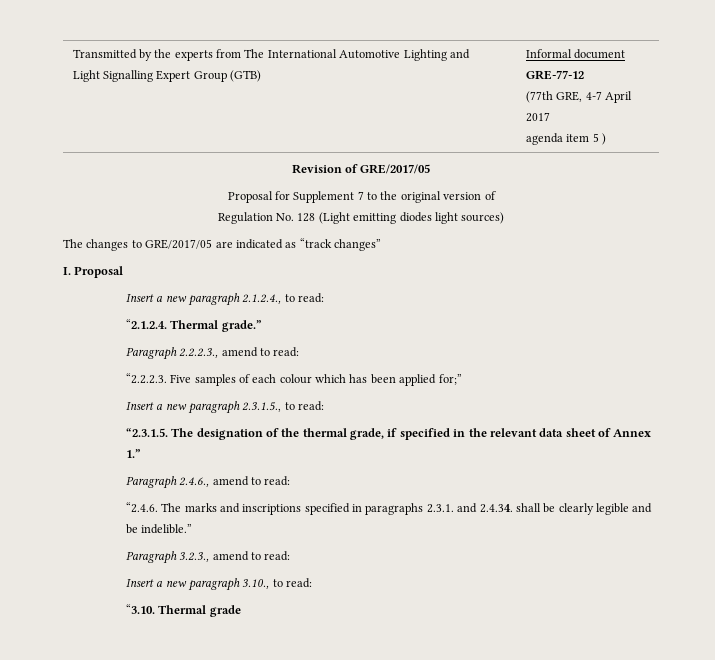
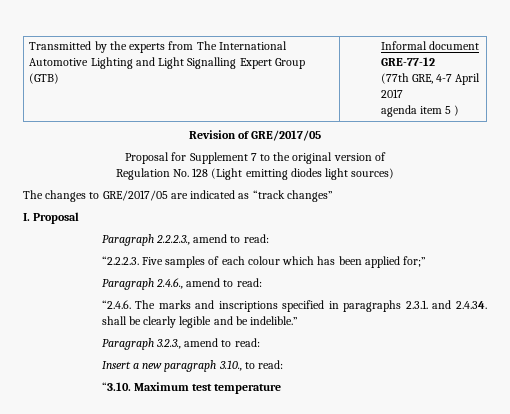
- Insert a new paragraph 2.1.2.4., to read:
- “2.1.2.4. Thermal grade.”
- Insert a new paragraph 2.3.1.5., to read:
- “2.3.1.5. The designation of the thermal grade, if specified in the relevant data sheet of Annex 1.”
- “3.10. Thermal grade
+ “3.10. Maximum test temperature

